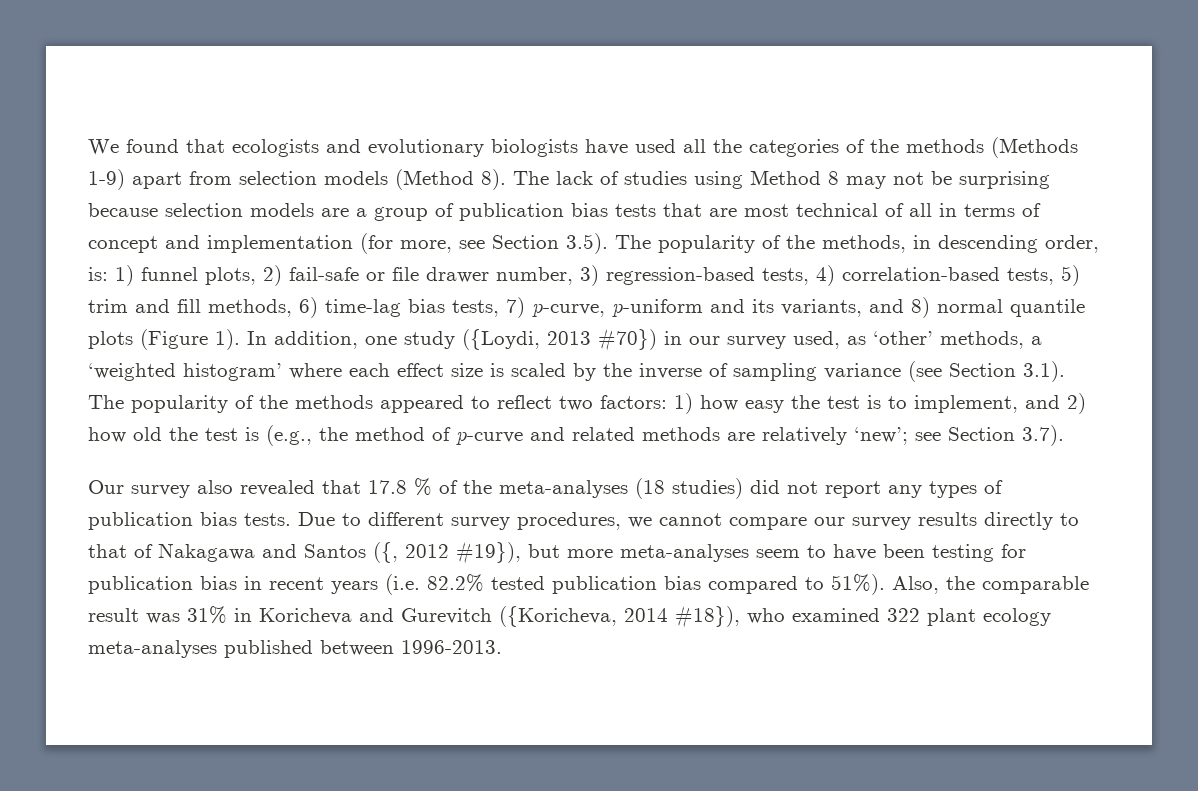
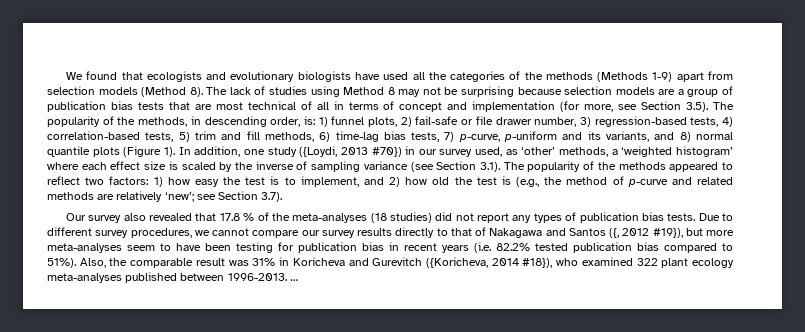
+ …

